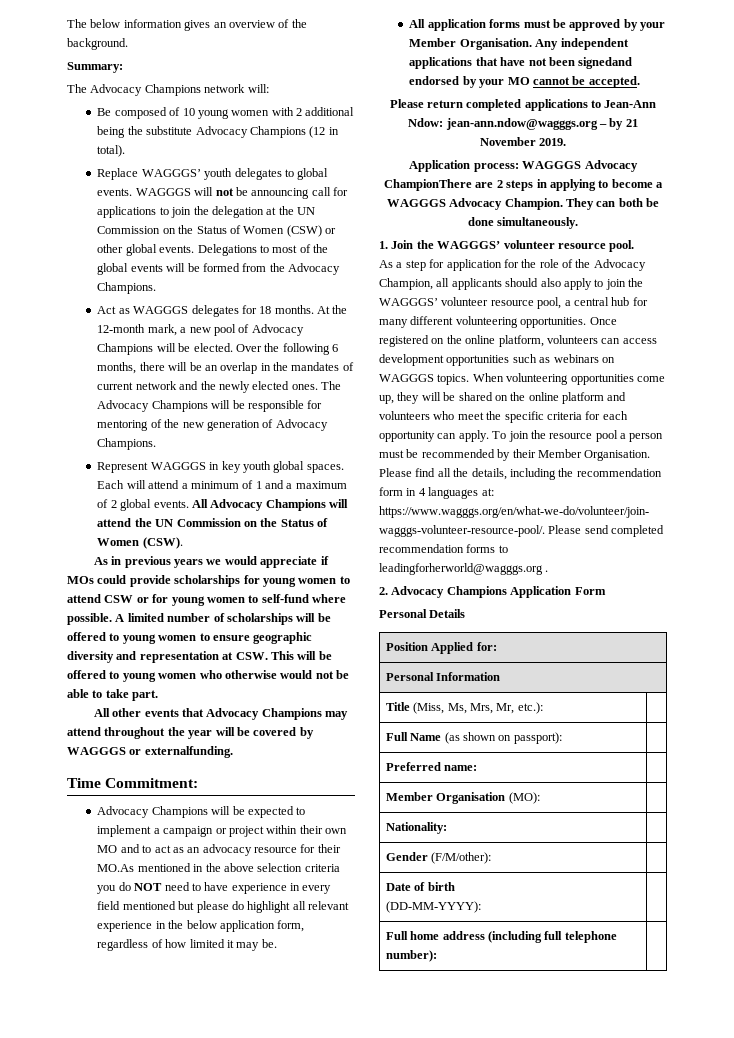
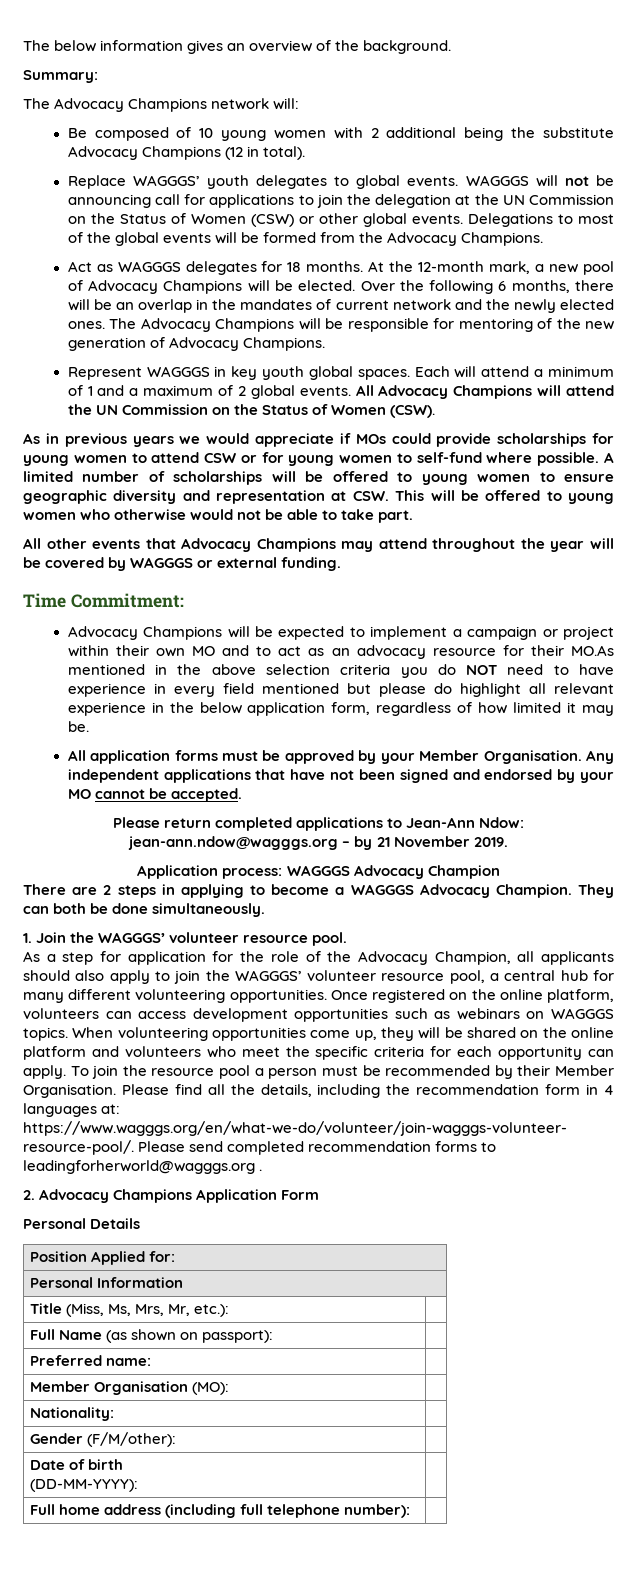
- All other events that Advocacy Champions may attend throughout the year will be covered by WAGGGS or externalfunding.
+ All other events that Advocacy Champions may attend throughout the year will be covered by WAGGGS or external funding.
- Any independent applications that have not been signedand endorsed by your MO cannot be accepted.
+ Any independent applications that have not been signed and endorsed by your MO cannot be accepted.
- Application process: WAGGGS Advocacy ChampionThere are 2 steps in applying to become a WAGGGS Advocacy Champion.
+ Application process: WAGGGS Advocacy Champion
+ There are 2 steps in applying to become a WAGGGS Advocacy Champion.

